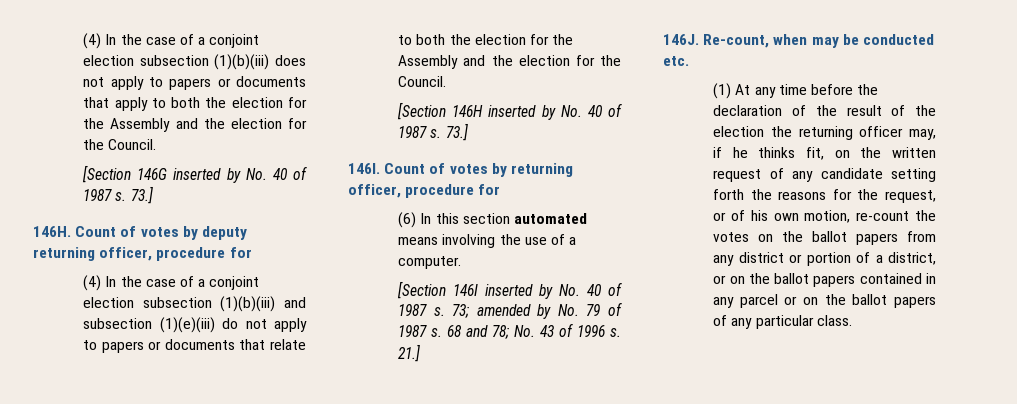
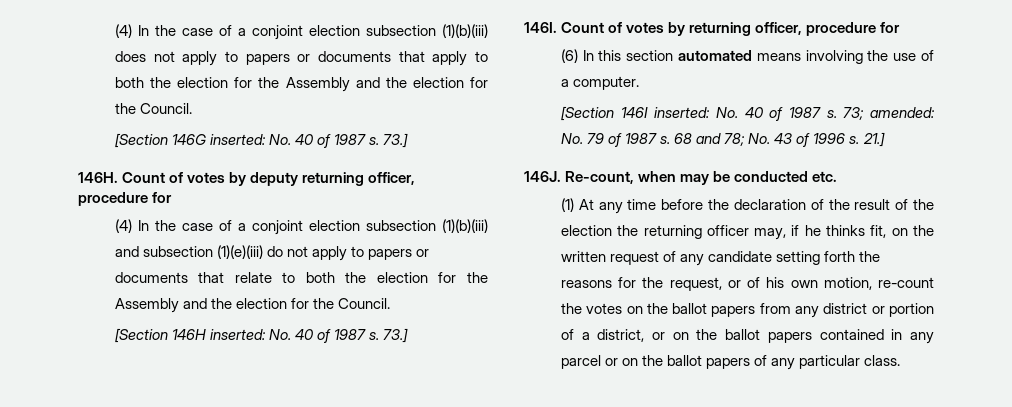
- [Section 146G inserted by No. 40 of 1987 s.
+ [Section 146G inserted: No. 40 of 1987 s.
- [Section 146H inserted by No. 40 of 1987 s.
+ [Section 146H inserted: No. 40 of 1987 s.
- [Section 146I inserted by No. 40 of 1987 s.
+ [Section 146I inserted: No. 40 of 1987 s.
- 73; amended by No. 79 of 1987 s.
+ 73; amended: No. 79 of 1987 s.

